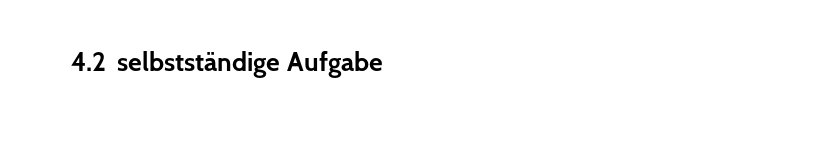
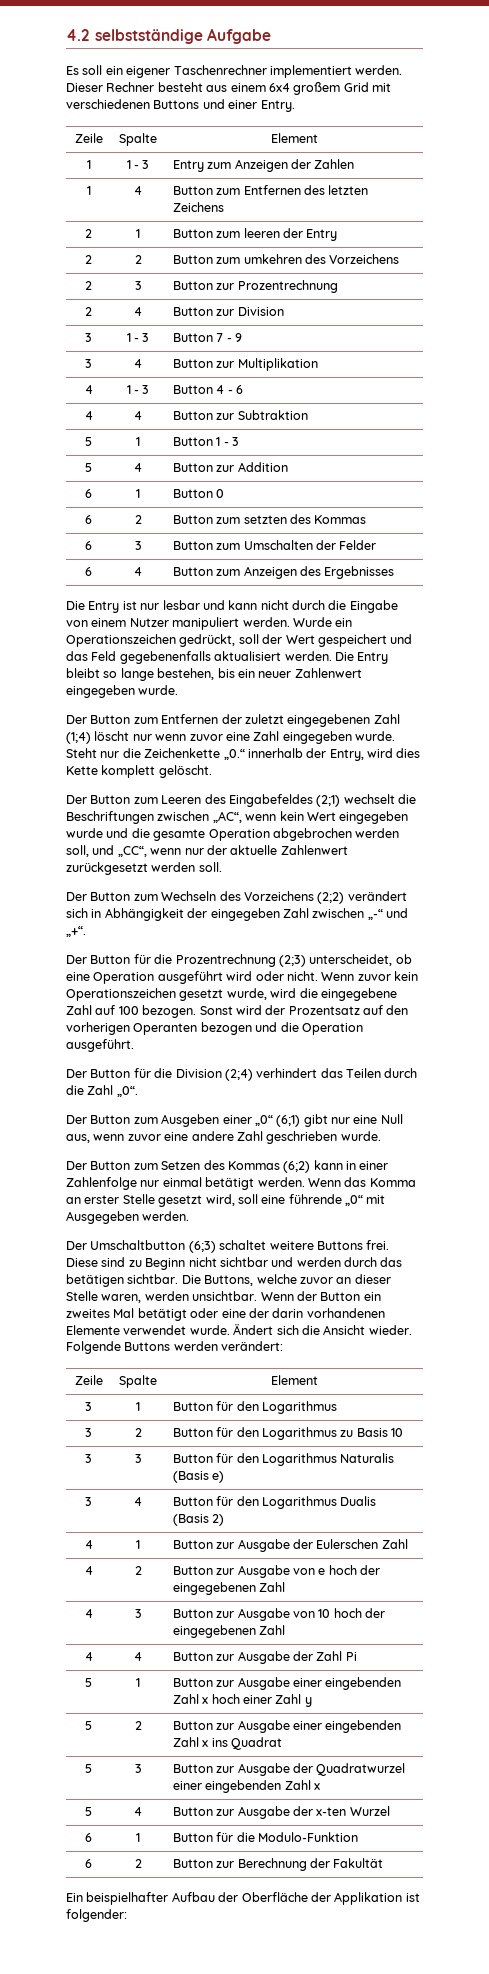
+ Es soll ein eigener Taschenrechner implementiert werden. Dieser Rechner besteht aus einem 6x4 großem Grid mit verschiedenen Buttons und einer Entry.
+ Zeile | Spalte | Element
+ 1 | 1 - 3 | Entry zum Anzeigen der Zahlen
+ 1 | 4 | Button zum Entfernen des letzten Zeichens
+ 2 | 1 | Button zum leeren der Entry
+ 2 | 2 | Button zum umkehren des Vorzeichens
+ 2 | 3 | Button zur Prozentrechnung
+ 2 | 4 | Button zur Division
+ 3 | 1 - 3 | Button 7 - 9
+ 3 | 4 | Button zur Multiplikation
+ 4 | 1 - 3 | Button 4 - 6
+ 4 | 4 | Button zur Subtraktion
+ 5 | 1 | Button 1 - 3
+ 5 | 4 | Button zur Addition
+ 6 | 1 | Button 0
+ 6 | 2 | Button zum setzten des Kommas
+ 6 | 3 | Button zum Umschalten der Felder
+ 6 | 4 | Button zum Anzeigen des Ergebnisses
+ Die Entry ist nur lesbar und kann nicht durch die Eingabe von einem Nutzer manipuliert werden. Wurde ein Operationszeichen gedrückt, soll der Wert gespeichert und das Feld gegebenenfalls aktualisiert werden. Die Entry bleibt so lange bestehen, bis ein neuer Zahlenwert eingegeben wurde.
+ Der Button zum Entfernen der zuletzt eingegebenen Zahl (1;4) löscht nur wenn zuvor eine Zahl eingegeben wurde. Steht nur die Zeichenkette „0.“ innerhalb der Entry, wird dies Kette komplett gelöscht.
+ Der Button zum Leeren des Eingabefeldes (2;1) wechselt die Beschriftungen zwischen „AC“, wenn kein Wert eingegeben wurde und die gesamte Operation abgebrochen werden soll, und „CC“, wenn nur der aktuelle Zahlenwert zurückgesetzt werden soll.
+ Der Button zum Wechseln des Vorzeichens (2;2) verändert sich in Abhängigkeit der eingegeben Zahl zwischen „-“ und „+“.
+ Der Button für die Prozentrechnung (2;3) unterscheidet, ob eine Operation ausgeführt wird oder nicht. Wenn zuvor kein Operationszeichen gesetzt wurde, wird die eingegebene Zahl auf 100 bezogen. Sonst wird der Prozentsatz auf den vorherigen Operanten bezogen und die Operation ausgeführt.
+ Der Button für die Division (2;4) verhindert das Teilen durch die Zahl „0“.
+ Der Button zum Ausgeben einer „0“ (6;1) gibt nur eine Null aus, wenn zuvor eine andere Zahl geschrieben wurde.
+ Der Button zum Setzen des Kommas (6;2) kann in einer Zahlenfolge nur einmal betätigt werden. Wenn das Komma an erster Stelle gesetzt wird, soll eine führende „0“ mit Ausgegeben werden.
+ Der Umschaltbutton (6;3) schaltet weitere Buttons frei. Diese sind zu Beginn nicht sichtbar und werden durch das betätigen sichtbar. Die Buttons, welche zuvor an dieser Stelle waren, werden unsichtbar. Wenn der Button ein zweites Mal betätigt oder eine der darin vorhandenen Elemente verwendet wurde. Ändert sich die Ansicht wieder. Folgende Buttons werden verändert:
+ Zeile | Spalte | Element
+ 3 | 1 | Button für den Logarithmus
+ 3 | 2 | Button für den Logarithmus zu Basis 10
+ 3 | 3 | Button für den Logarithmus Naturalis (Basis e)
+ 3 | 4 | Button für den Logarithmus Dualis (Basis 2)
+ 4 | 1 | Button zur Ausgabe der Eulerschen Zahl
+ 4 | 2 | Button zur Ausgabe von e hoch der eingegebenen Zahl
+ 4 | 3 | Button zur Ausgabe von 10 hoch der eingegebenen Zahl
+ 4 | 4 | Button zur Ausgabe der Zahl Pi
+ 5 | 1 | Button zur Ausgabe einer eingebenden Zahl x hoch einer Zahl y
+ 5 | 2 | Button zur Ausgabe einer eingebenden Zahl x ins Quadrat
+ 5 | 3 | Button zur Ausgabe der Quadratwurzel einer eingebenden Zahl x
+ 5 | 4 | Button zur Ausgabe der x-ten Wurzel
+ 6 | 1 | Button für die Modulo-Funktion
+ 6 | 2 | Button zur Berechnung der Fakultät
+ Ein beispielhafter Aufbau der Oberfläche der Applikation ist folgender:

